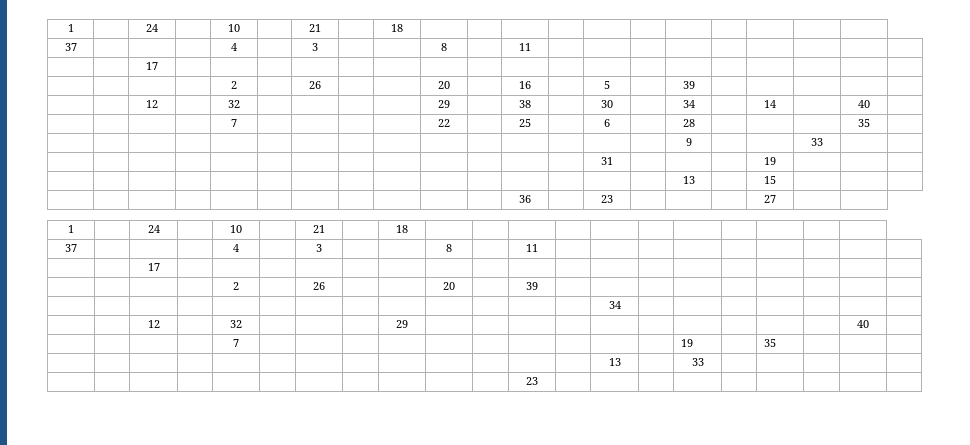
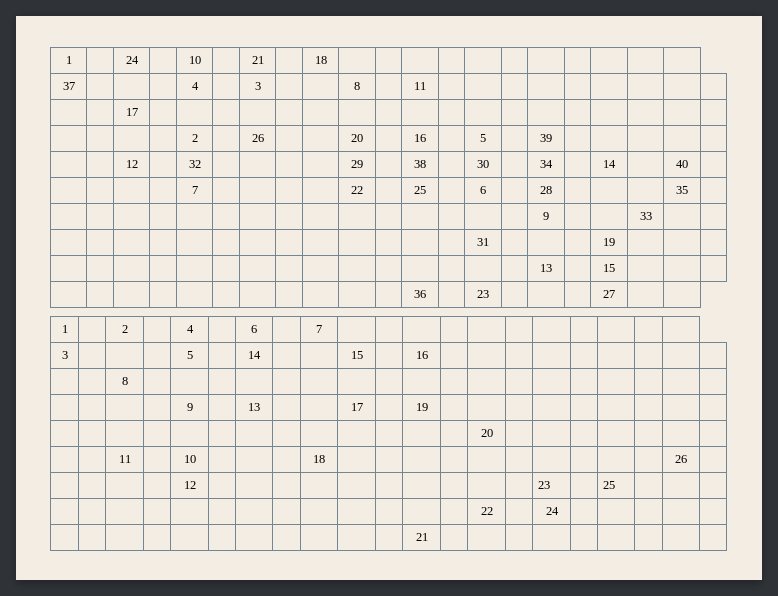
  | | | | | | | | | | | 36 | | 23 | | | | 27 | |
- 1 | | 24 | | 10 | | 21 | | 18 | | | | | | | | | | |
- 37 | | | | 4 | | 3 | | | 8 | | 11 | | | | | | | | |
- | | 17 | | | | | | | | | | | | | | | | | |
- | | | | 2 | | 26 | | | 20 | | 39 | | | | | | | | |
- | | | | | | | | | | | | | 34 | | | | | | |
- | | 12 | | 32 | | | | 29 | | | | | | | | | | | 40 |
- | | | | 7 | | | | | | | | | | | 19 | | 35 | | |
- | | | | | | | | | | | | | 13 | | 33 | | | | |
- | | | | | | | | | | | 23 | | | | | | | | |
+ 1 | | 2 | | 4 | | 6 | | 7 | | | | | | | | | | |
+ 3 | | | | 5 | | 14 | | | 15 | | 16 | | | | | | | | |
+ | | 8 | | | | | | | | | | | | | | | | | |
+ | | | | 9 | | 13 | | | 17 | | 19 | | | | | | | | |
+ | | | | | | | | | | | | | 20 | | | | | | |
+ | | 11 | | 10 | | | | 18 | | | | | | | | | | | 26 |
+ | | | | 12 | | | | | | | | | | | 23 | | 25 | | |
+ | | | | | | | | | | | | | 22 | | 24 | | | | |
+ | | | | | | | | | | | 21 | | | | | | | | |

